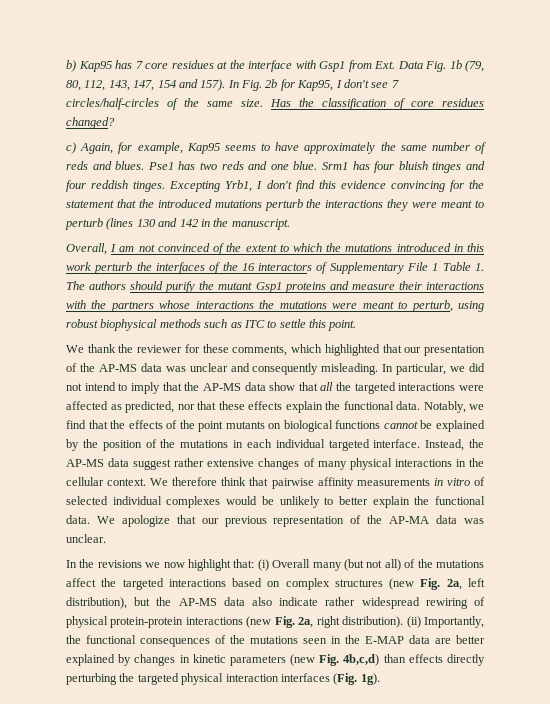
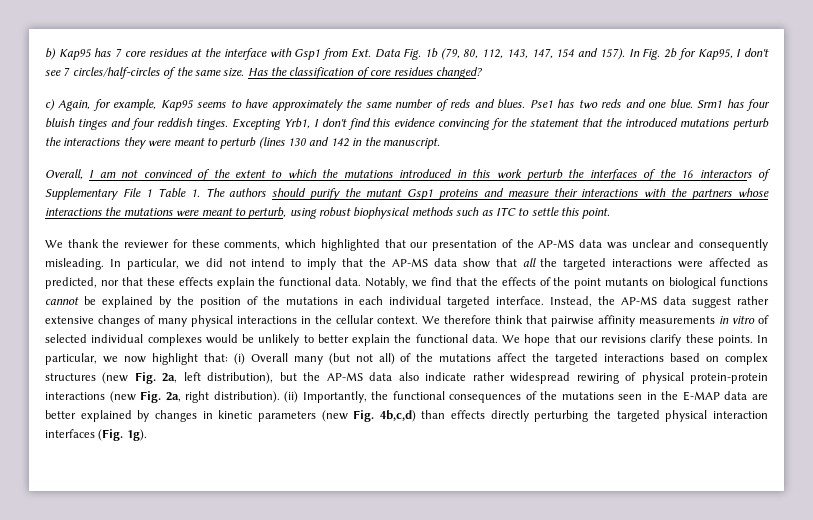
- We apologize that our previous representation of the AP-MA data was unclear.
- In the revisions we now highlight that: (i) Overall many (but not all) of the mutations affect the targeted interactions based on complex structures (new Fig. 2a, left distribution), but the AP-MS data also indicate rather widespread rewiring of physical protein-protein interactions (new Fig. 2a, right distribution).
+ We hope that our revisions clarify these points. In particular, we now highlight that: (i) Overall many (but not all) of the mutations affect the targeted interactions based on complex structures (new Fig. 2a, left distribution), but the AP-MS data also indicate rather widespread rewiring of physical protein-protein interactions (new Fig. 2a, right distribution).

